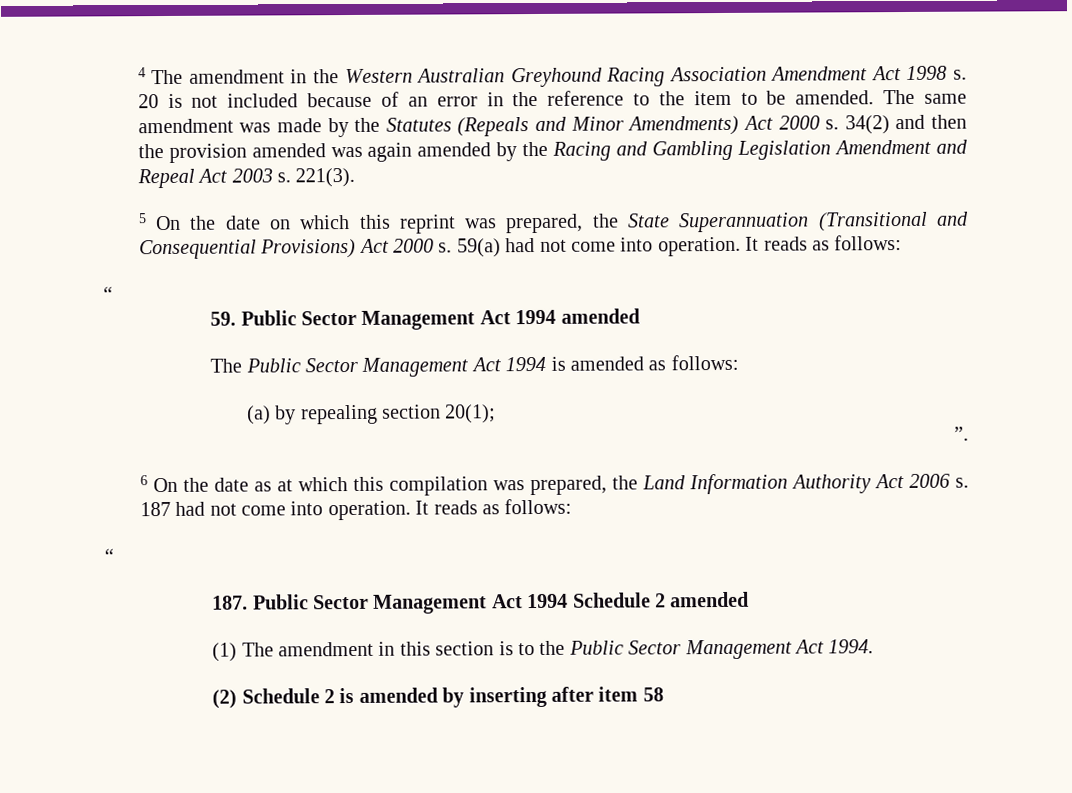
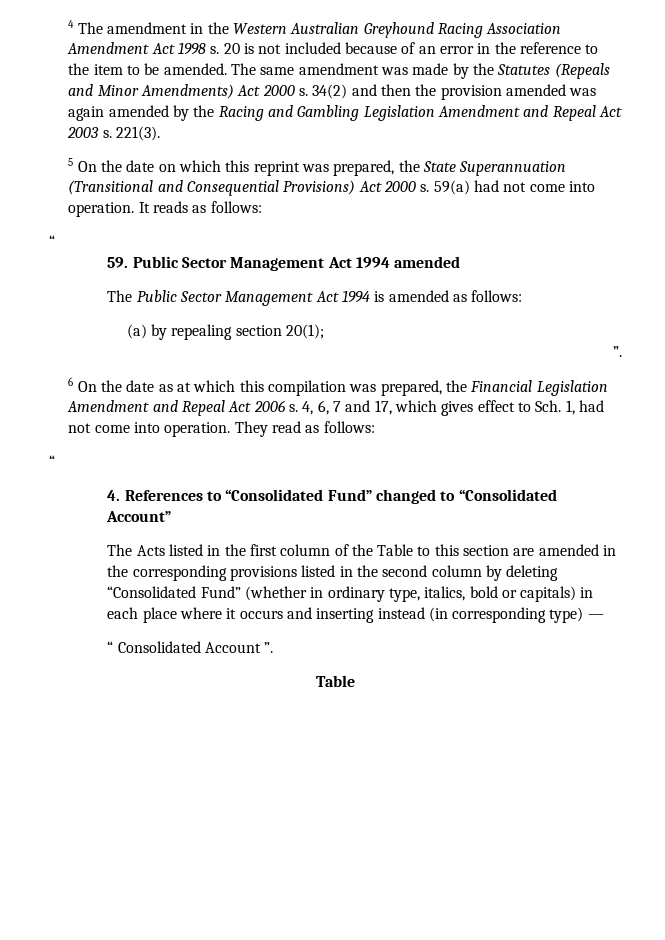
- 6 On the date as at which this compilation was prepared, the Land Information Authority Act 2006 s. 187 had not come into operation. It reads as follows:
+ 6 On the date as at which this compilation was prepared, the Financial Legislation Amendment and Repeal Act 2006 s. 4, 6, 7 and 17, which gives effect to Sch. 1, had not come into operation. They read as follows:
  “
- 187. Public Sector Management Act 1994 Schedule 2 amended
- (1) The amendment in this section is to the Public Sector Management Act 1994.
- (2) Schedule 2 is amended by inserting after item 58
+ 4. References to “Consolidated Fund” changed to “Consolidated Account”
+ The Acts listed in the first column of the Table to this section are amended in the corresponding provisions listed in the second column by deleting “Consolidated Fund” (whether in ordinary type, italics, bold or capitals) in each place where it occurs and inserting instead (in corresponding type) —
+ “ Consolidated Account ”.
+ Table

